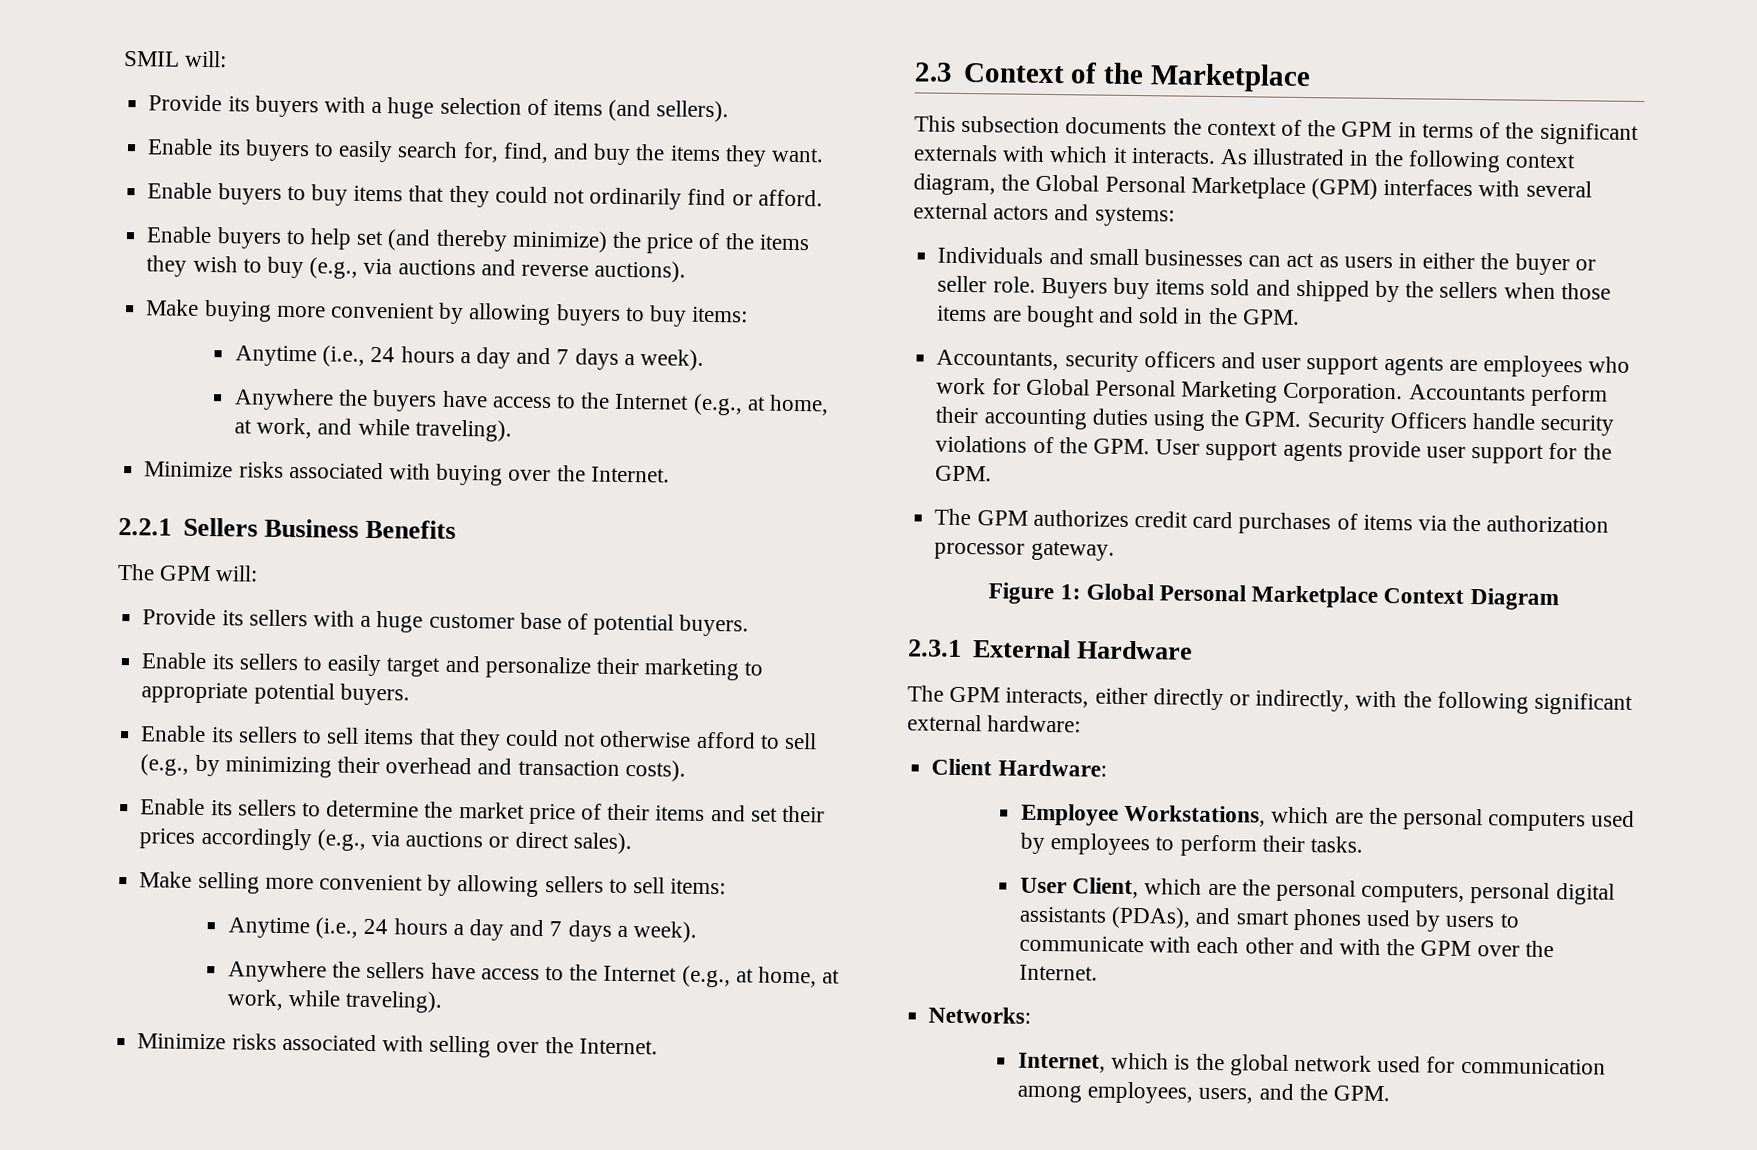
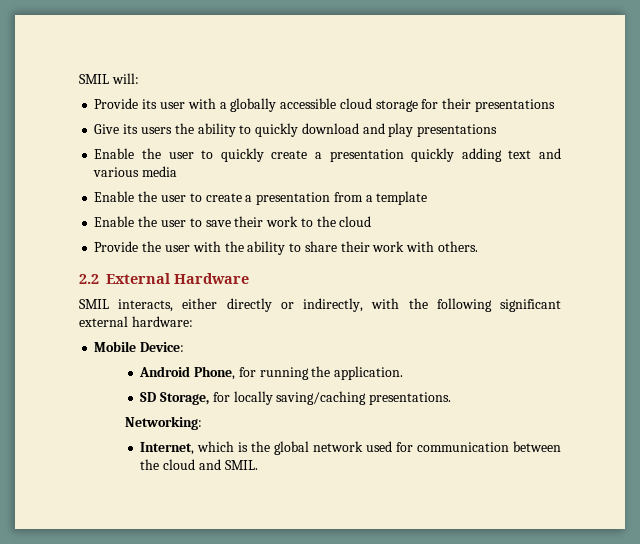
- Provide its buyers with a huge selection of items (and sellers).
- Enable its buyers to easily search for, find, and buy the items they want.
- Enable buyers to buy items that they could not ordinarily find or afford.
- Enable buyers to help set (and thereby minimize) the price of the items they wish to buy (e.g., via auctions and reverse auctions).
- Make buying more convenient by allowing buyers to buy items:
- Anytime (i.e., 24 hours a day and 7 days a week).
- Anywhere the buyers have access to the Internet (e.g., at home, at work, and while traveling).
- Minimize risks associated with buying over the Internet.
- 2.2.1 Sellers Business Benefits
- The GPM will:
- Provide its sellers with a huge customer base of potential buyers.
- Enable its sellers to easily target and personalize their marketing to appropriate potential buyers.
- Enable its sellers to sell items that they could not otherwise afford to sell (e.g., by minimizing their overhead and transaction costs).
- Enable its sellers to determine the market price of their items and set their prices accordingly (e.g., via auctions or direct sales).
- Make selling more convenient by allowing sellers to sell items:
- Anytime (i.e., 24 hours a day and 7 days a week).
- Anywhere the sellers have access to the Internet (e.g., at home, at work, while traveling).
- Minimize risks associated with selling over the Internet.
- 2.3 Context of the Marketplace
- This subsection documents the context of the GPM in terms of the significant externals with which it interacts. As illustrated in the following context diagram, the Global Personal Marketplace (GPM) interfaces with several external actors and systems:
- Individuals and small businesses can act as users in either the buyer or seller role. Buyers buy items sold and shipped by the sellers when those items are bought and sold in the GPM.
- Accountants, security officers and user support agents are employees who work for Global Personal Marketing Corporation. Accountants perform their accounting duties using the GPM. Security Officers handle security violations of the GPM. User support agents provide user support for the GPM.
- The GPM authorizes credit card purchases of items via the authorization processor gateway.
- Figure 1: Global Personal Marketplace Context Diagram
- 2.3.1 External Hardware
+ Provide its user with a globally accessible cloud storage for their presentations
+ Give its users the ability to quickly download and play presentations
+ Enable the user to quickly create a presentation quickly adding text and various media
+ Enable the user to create a presentation from a template
+ Enable the user to save their work to the cloud
+ Provide the user with the ability to share their work with others.
+ 2.2 External Hardware
- The GPM interacts, either directly or indirectly, with the following significant external hardware:
+ SMIL interacts, either directly or indirectly, with the following significant external hardware:
- Client Hardware:
- Employee Workstations, which are the personal computers used by employees to perform their tasks.
- User Client, which are the personal computers, personal digital assistants (PDAs), and smart phones used by users to communicate with each other and with the GPM over the Internet.
- Networks:
+ Mobile Device:
+ Android Phone, for running the application.
+ SD Storage, for locally saving/caching presentations.
+ Networking:
- Internet, which is the global network used for communication among employees, users, and the GPM.
+ Internet, which is the global network used for communication between the cloud and SMIL.

